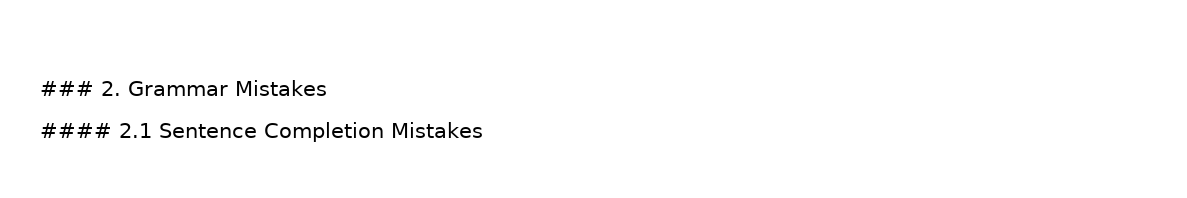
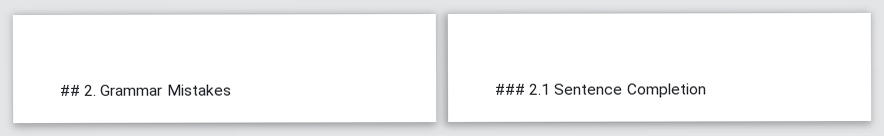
- ### 2. Grammar Mistakes
+ ## 2. Grammar Mistakes
- #### 2.1 Sentence Completion Mistakes
+ ### 2.1 Sentence Completion

